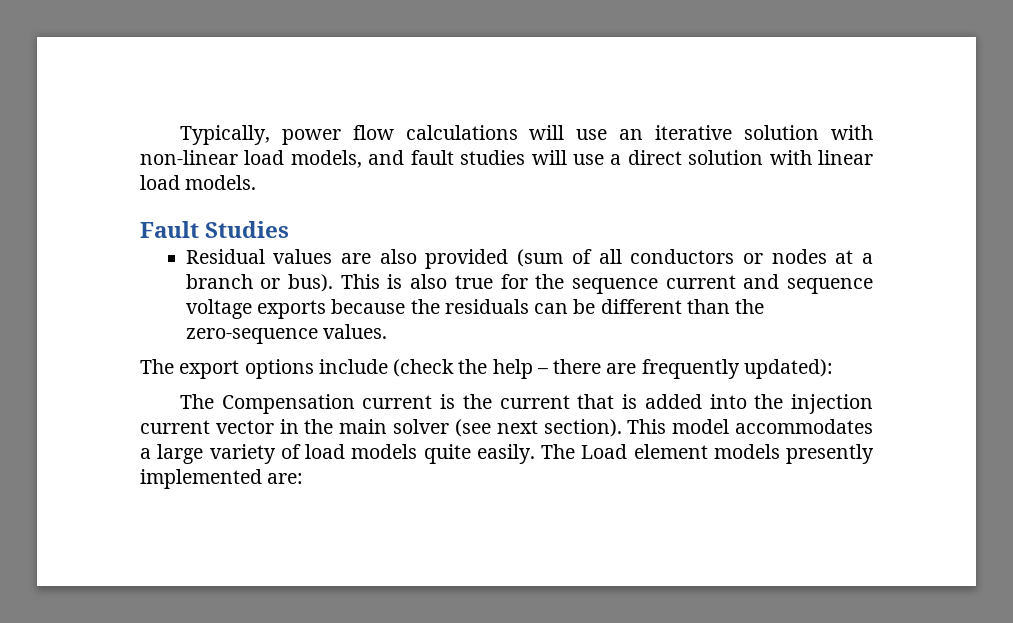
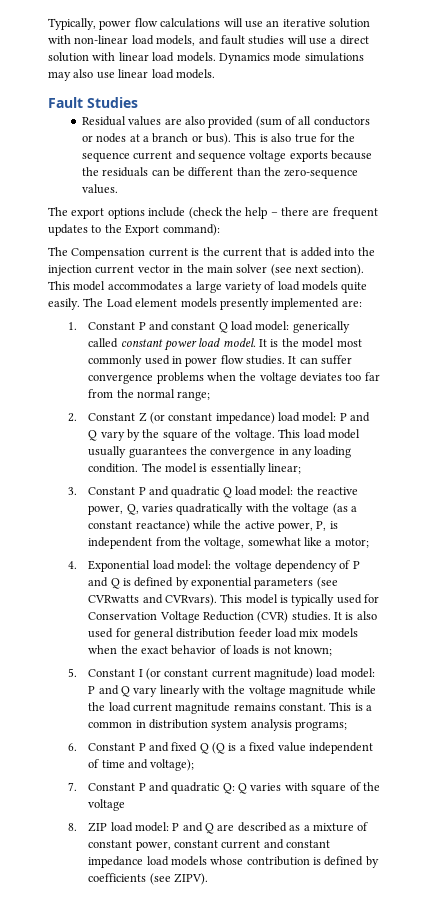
+ Dynamics mode simulations may also use linear load models.
- The export options include (check the help – there are frequently updated):
+ The export options include (check the help – there are frequent updates to the Export command):
+ 1. Constant P and constant Q load model: generically called constant power load model. It is the model most commonly used in power flow studies. It can suffer convergence problems when the voltage deviates too far from the normal range;
+ 2. Constant Z (or constant impedance) load model: P and Q vary by the square of the voltage. This load model usually guarantees the convergence in any loading condition. The model is essentially linear;
+ 3. Constant P and quadratic Q load model: the reactive power, Q, varies quadratically with the voltage (as a constant reactance) while the active power, P, is independent from the voltage, somewhat like a motor;
+ 4. Exponential load model: the voltage dependency of P and Q is defined by exponential parameters (see CVRwatts and CVRvars). This model is typically used for Conservation Voltage Reduction (CVR) studies. It is also used for general distribution feeder load mix models when the exact behavior of loads is not known;
+ 5. Constant I (or constant current magnitude) load model: P and Q vary linearly with the voltage magnitude while the load current magnitude remains constant. This is a common in distribution system analysis programs;
+ 6. Constant P and fixed Q (Q is a fixed value independent of time and voltage);
+ 7. Constant P and quadratic Q: Q varies with square of the voltage
+ 8. ZIP load model: P and Q are described as a mixture of constant power, constant current and constant impedance load models whose contribution is defined by coefficients (see ZIPV).

